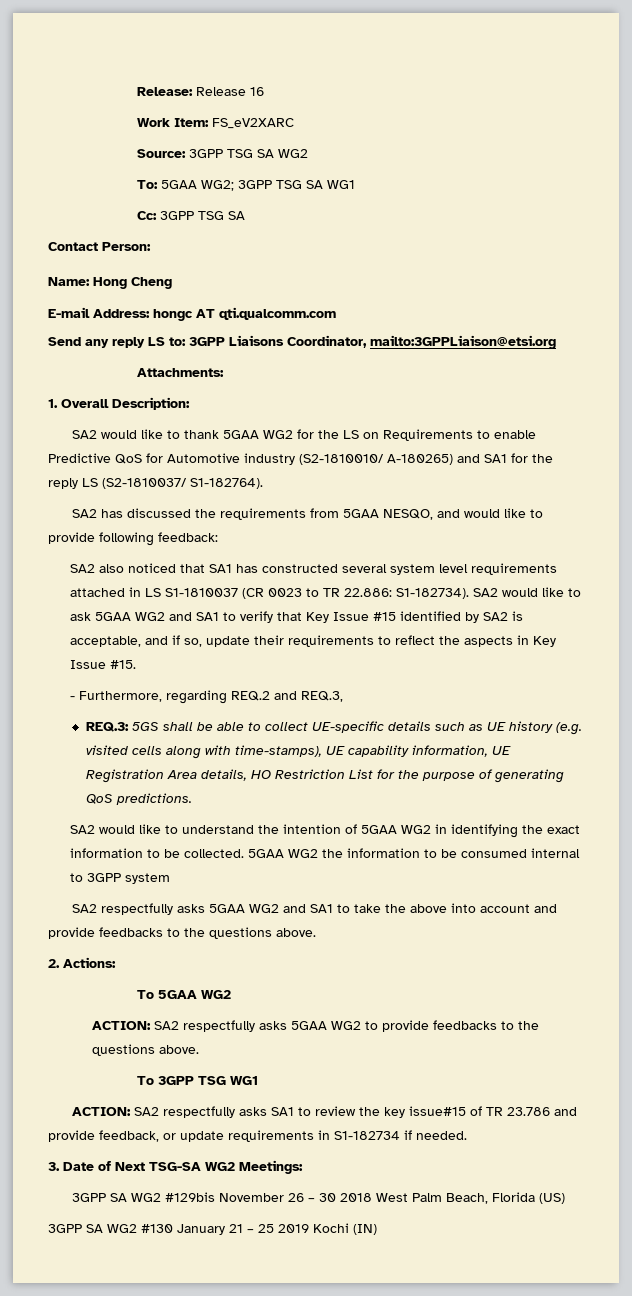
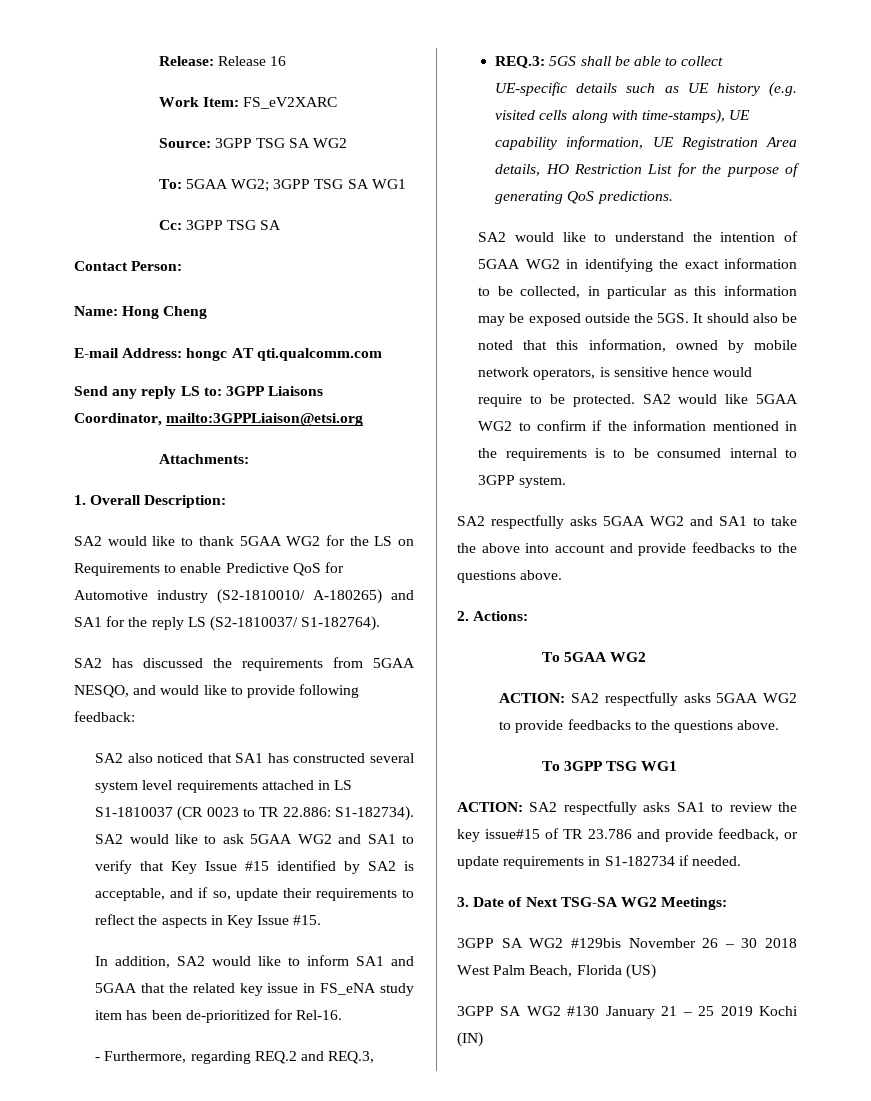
+ In addition, SA2 would like to inform SA1 and 5GAA that the related key issue in FS_eNA study item has been de-prioritized for Rel-16.
- SA2 would like to understand the intention of 5GAA WG2 in identifying the exact information to be collected. 5GAA WG2 the information to be consumed internal to 3GPP system
+ SA2 would like to understand the intention of 5GAA WG2 in identifying the exact information to be collected, in particular as this information may be exposed outside the 5GS. It should also be noted that this information, owned by mobile network operators, is sensitive hence would require to be protected. SA2 would like 5GAA WG2 to confirm if the information mentioned in the requirements is to be consumed internal to 3GPP system.

